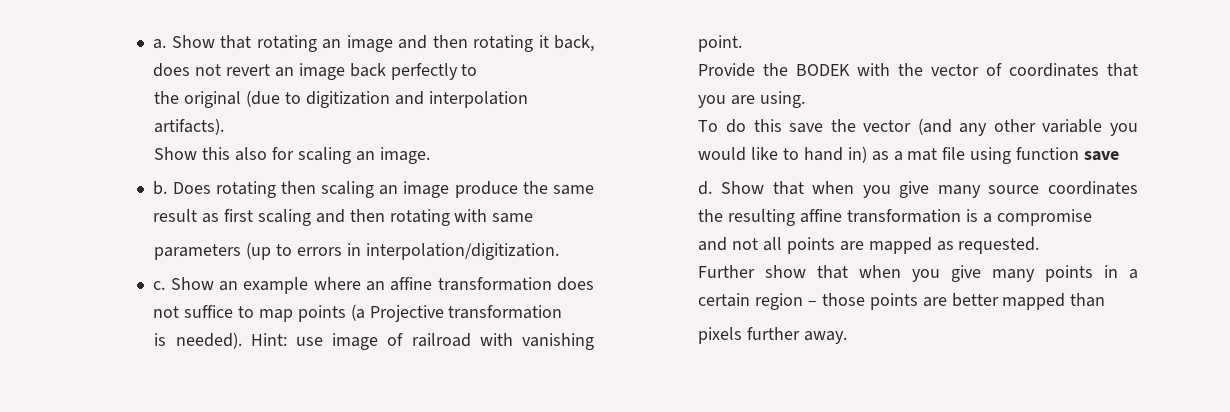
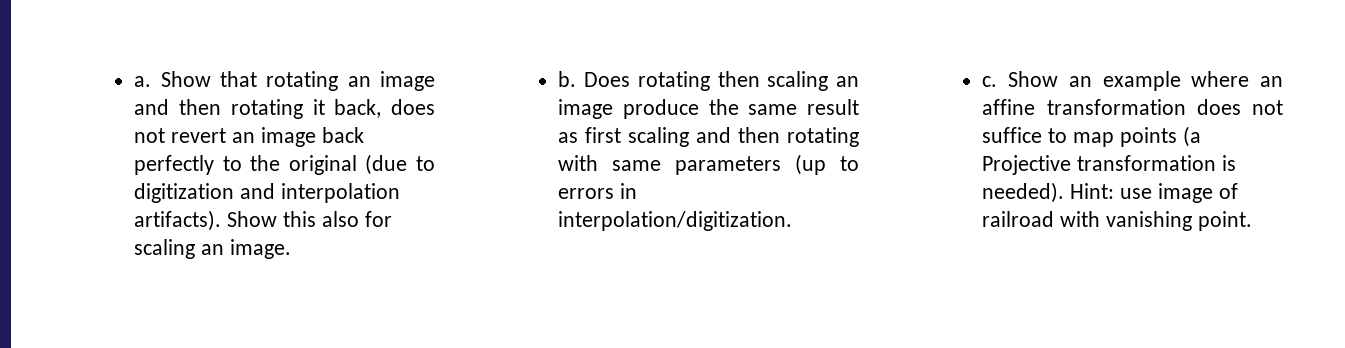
- Show that rotating an image and then rotating it back, does not revert an image back perfectly to
- the original (due to digitization and interpolation artifacts).
- Show this also for scaling an image.
+ Show that rotating an image and then rotating it back, does not revert an image back perfectly to the original (due to digitization and interpolation artifacts). Show this also for scaling an image.
- Does rotating then scaling an image produce the same result as first scaling and then rotating with same
- parameters (up to errors in interpolation/digitization.
+ Does rotating then scaling an image produce the same result as first scaling and then rotating with same parameters (up to errors in interpolation/digitization.
- Show an example where an affine transformation does not suffice to map points (a Projective transformation
- is needed).
+ Show an example where an affine transformation does not suffice to map points (a Projective transformation is needed).
- Provide the BODEK with the vector of coordinates that you are using.
- To do this save the vector (and any other variable you would like to hand in) as a mat file using function save
- d. Show that when you give many source coordinates the resulting affine transformation is a compromise
- and not all points are mapped as requested.
- Further show that when you give many points in a certain region – those points are better mapped than
- pixels further away.

